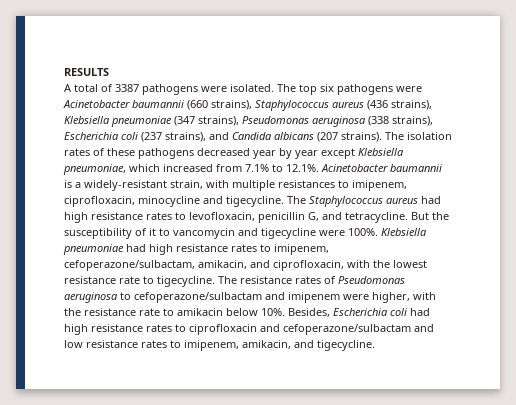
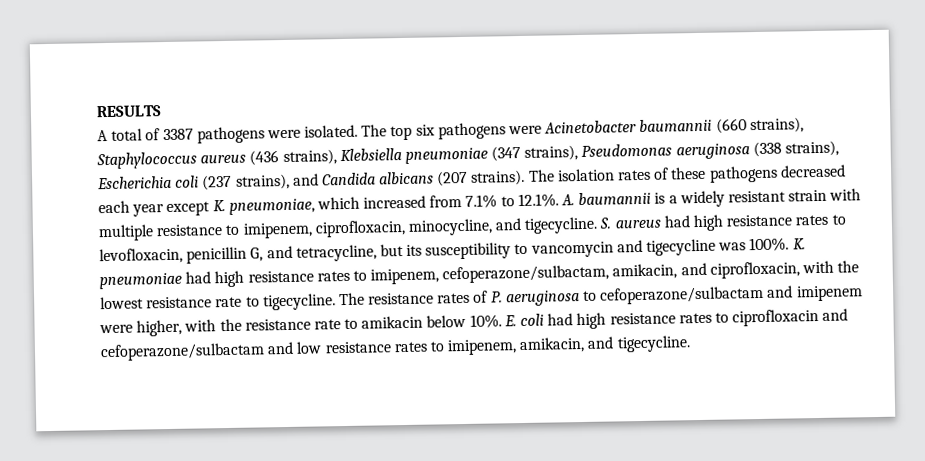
- The isolation rates of these pathogens decreased year by year except Klebsiella pneumoniae, which increased from 7.1% to 12.1%. Acinetobacter baumannii is a widely-resistant strain, with multiple resistances to imipenem, ciprofloxacin, minocycline and tigecycline. The Staphylococcus aureus had high resistance rates to levofloxacin, penicillin G, and tetracycline. But the susceptibility of it to vancomycin and tigecycline were 100%. Klebsiella pneumoniae had high resistance rates to imipenem, cefoperazone/sulbactam, amikacin, and ciprofloxacin, with the lowest resistance rate to tigecycline.
+ The isolation rates of these pathogens decreased each year except K. pneumoniae, which increased from 7.1% to 12.1%. A. baumannii is a widely resistant strain with multiple resistance to imipenem, ciprofloxacin, minocycline, and tigecycline. S. aureus had high resistance rates to levofloxacin, penicillin G, and tetracycline, but its susceptibility to vancomycin and tigecycline was 100%. K. pneumoniae had high resistance rates to imipenem, cefoperazone/sulbactam, amikacin, and ciprofloxacin, with the lowest resistance rate to tigecycline.
- The resistance rates of Pseudomonas aeruginosa to cefoperazone/sulbactam and imipenem were higher, with the resistance rate to amikacin below 10%.
+ The resistance rates of P. aeruginosa to cefoperazone/sulbactam and imipenem were higher, with the resistance rate to amikacin below 10%.
- Besides, Escherichia coli had high resistance rates to ciprofloxacin and cefoperazone/sulbactam and low resistance rates to imipenem, amikacin, and tigecycline.
+ E. coli had high resistance rates to ciprofloxacin and cefoperazone/sulbactam and low resistance rates to imipenem, amikacin, and tigecycline.

